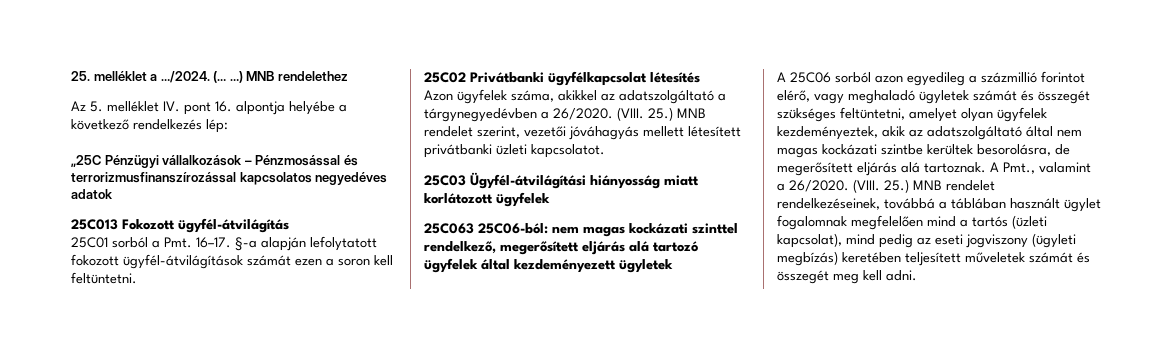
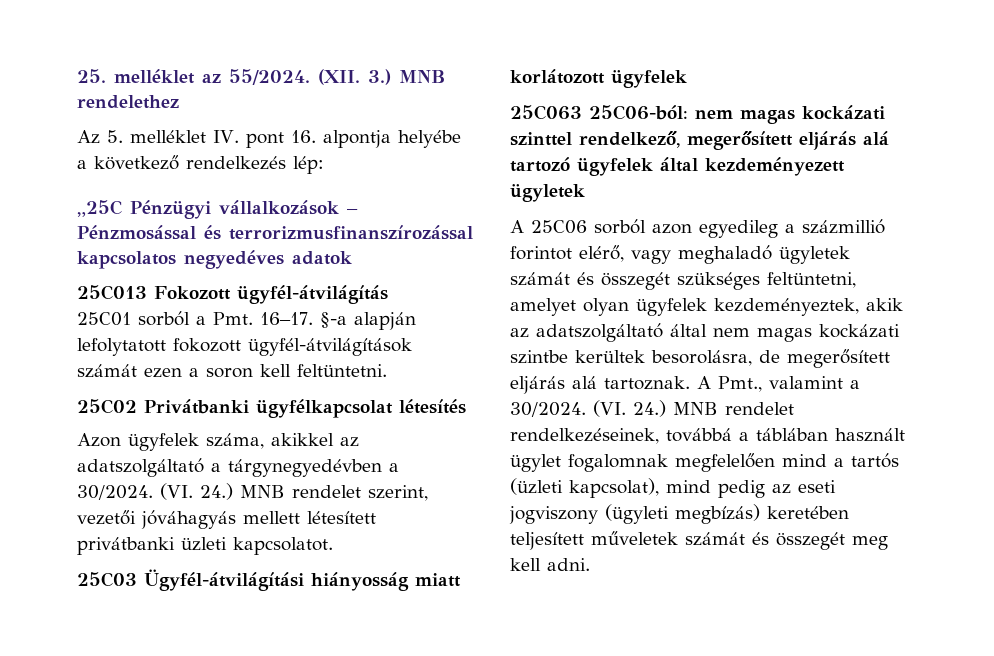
- 25. melléklet a …/2024. (… …) MNB rendelethez
+ 25. melléklet az 55/2024. (XII. 3.) MNB rendelethez
- Azon ügyfelek száma, akikkel az adatszolgáltató a tárgynegyedévben a 26/2020. (VIII. 25.) MNB rendelet szerint, vezetői jóváhagyás mellett létesített privátbanki üzleti kapcsolatot.
+ Azon ügyfelek száma, akikkel az adatszolgáltató a tárgynegyedévben a 30/2024. (VI. 24.) MNB rendelet szerint, vezetői jóváhagyás mellett létesített privátbanki üzleti kapcsolatot.
- A Pmt., valamint a 26/2020. (VIII. 25.) MNB rendelet rendelkezéseinek, továbbá a táblában használt ügylet fogalomnak megfelelően mind a tartós (üzleti kapcsolat), mind pedig az eseti jogviszony (ügyleti megbízás) keretében teljesített műveletek számát és összegét meg kell adni.
+ A Pmt., valamint a 30/2024. (VI. 24.) MNB rendelet rendelkezéseinek, továbbá a táblában használt ügylet fogalomnak megfelelően mind a tartós (üzleti kapcsolat), mind pedig az eseti jogviszony (ügyleti megbízás) keretében teljesített műveletek számát és összegét meg kell adni.

